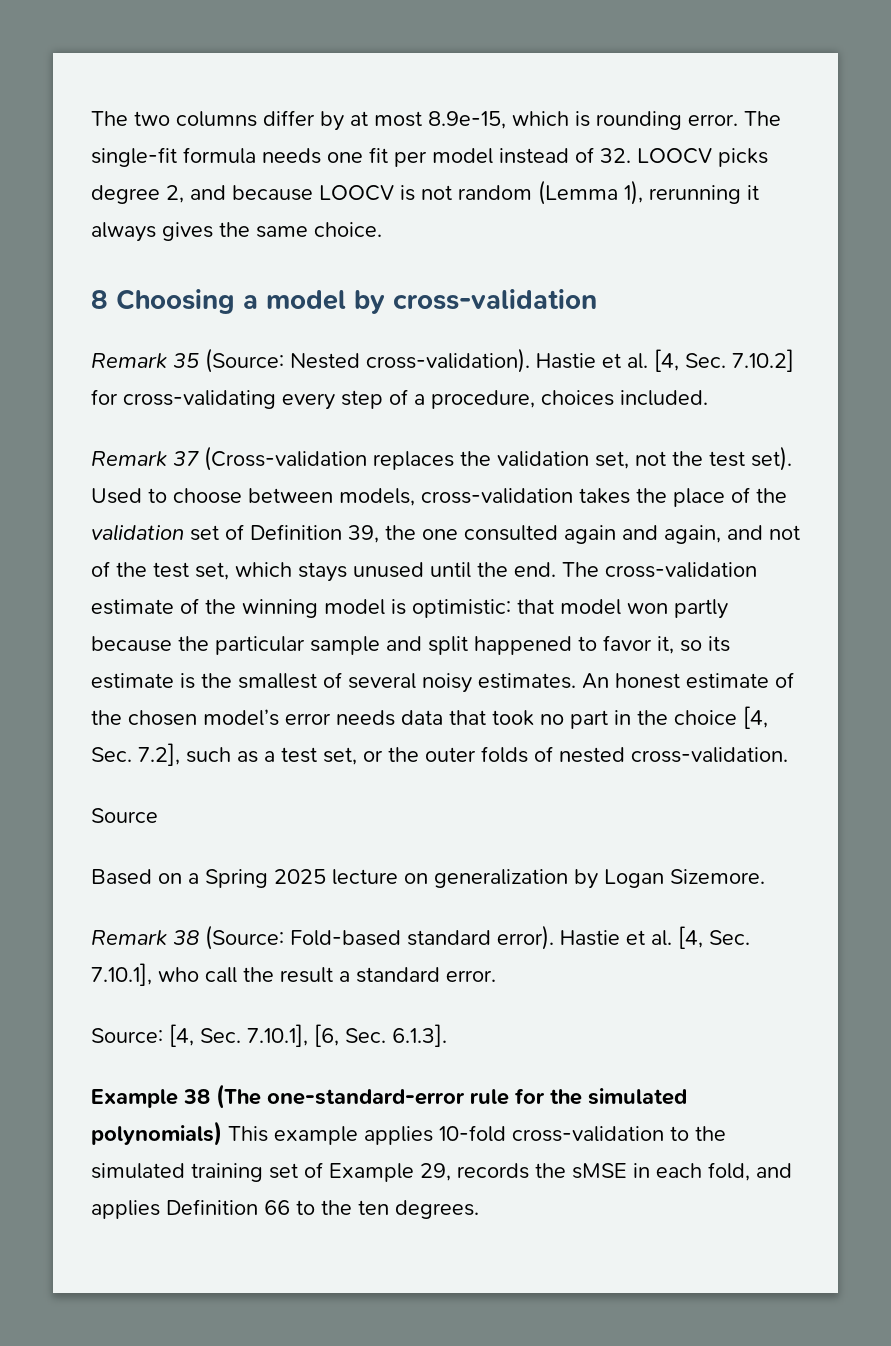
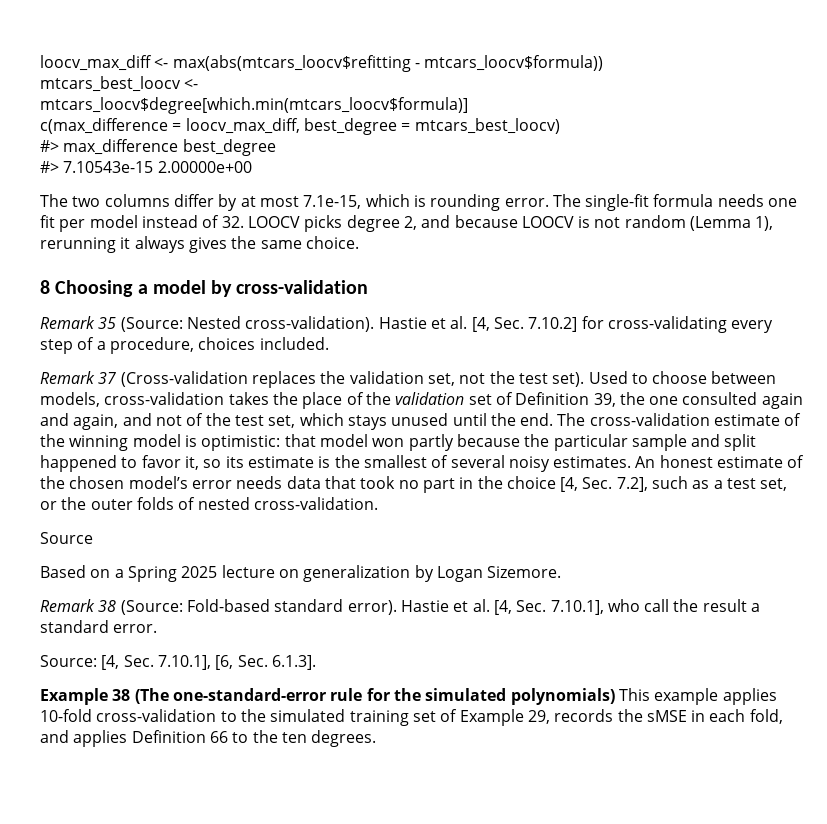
+ loocv_max_diff <- max(abs(mtcars_loocv$refitting - mtcars_loocv$formula))
+ mtcars_best_loocv <-
+ mtcars_loocv$degree[which.min(mtcars_loocv$formula)]
+ c(max_difference = loocv_max_diff, best_degree = mtcars_best_loocv)
+ #> max_difference best_degree
+ #> 7.10543e-15 2.00000e+00
- The two columns differ by at most 8.9e-15, which is rounding error.
+ The two columns differ by at most 7.1e-15, which is rounding error.

